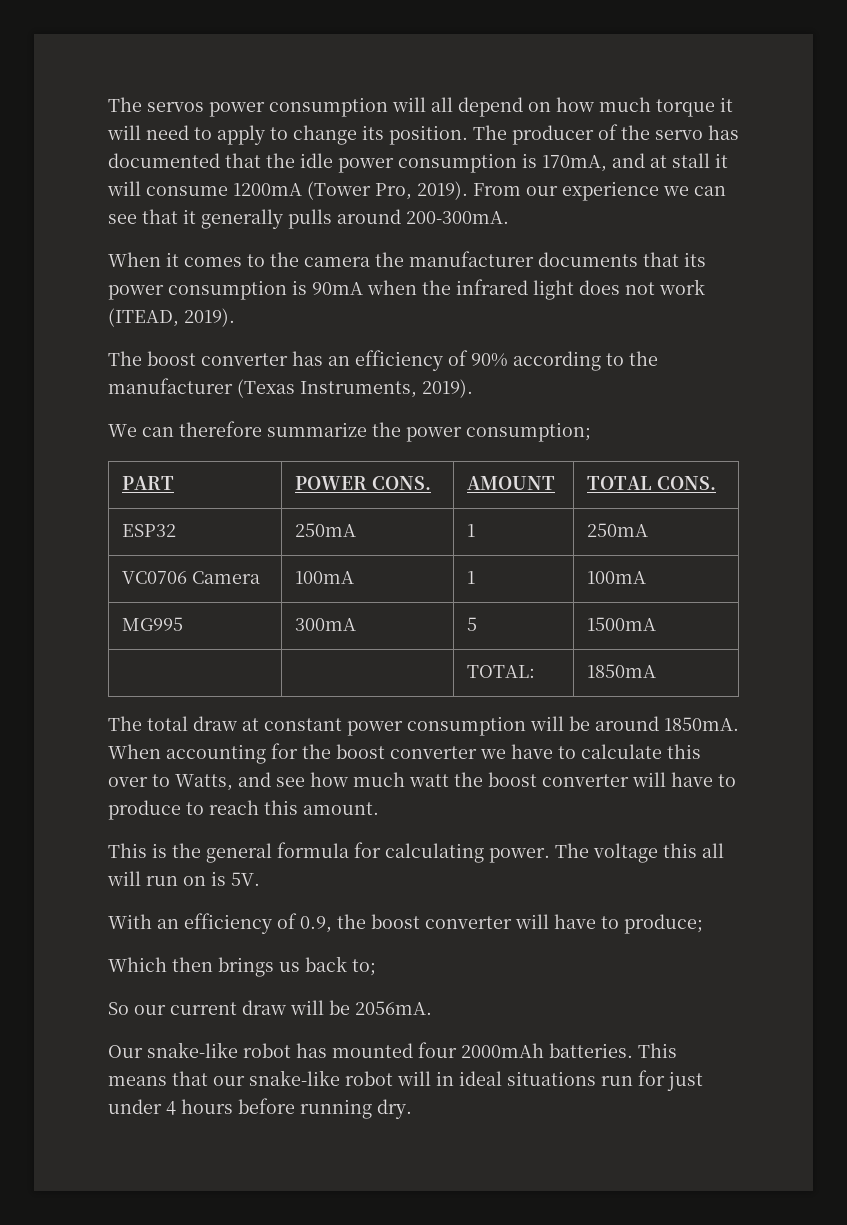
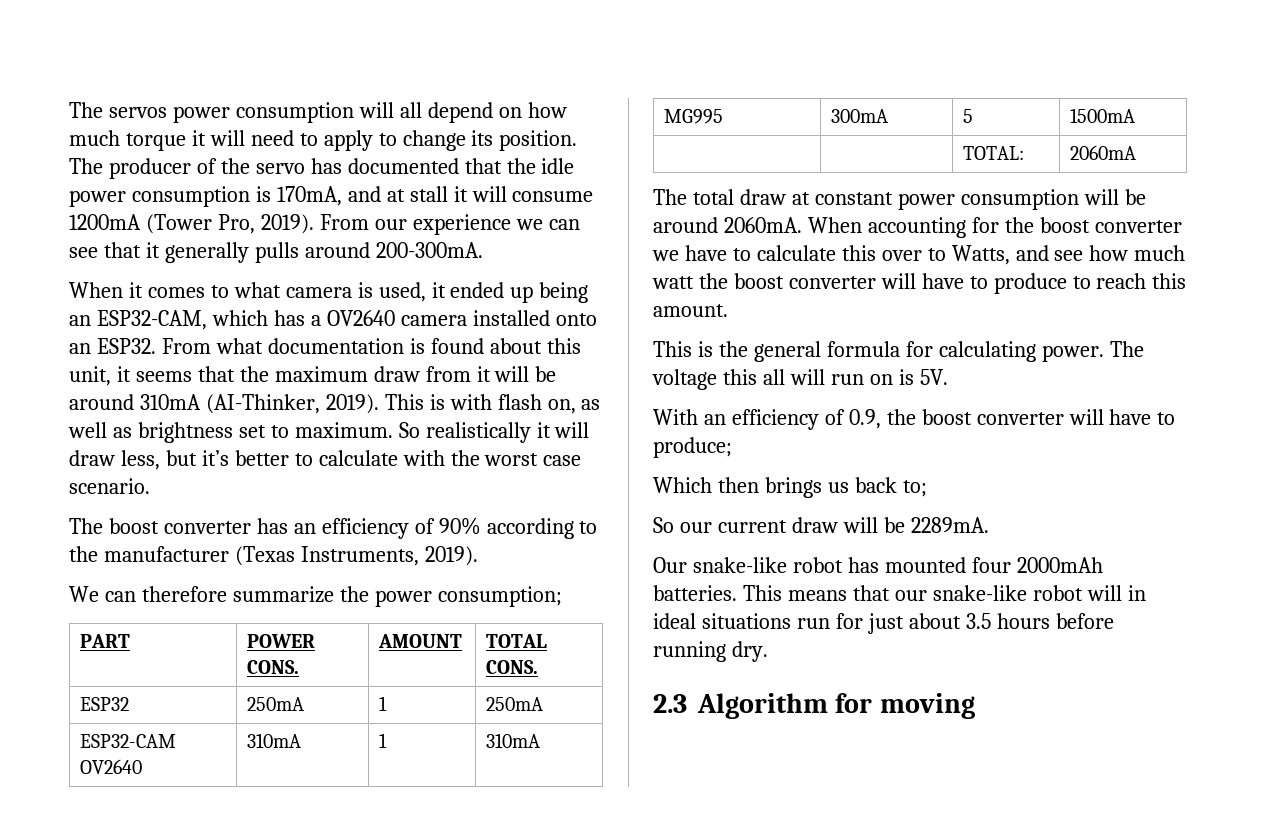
- When it comes to the camera the manufacturer documents that its power consumption is 90mA when the infrared light does not work (ITEAD, 2019).
+ When it comes to what camera is used, it ended up being an ESP32-CAM, which has a OV2640 camera installed onto an ESP32. From what documentation is found about this unit, it seems that the maximum draw from it will be around 310mA (AI-Thinker, 2019). This is with flash on, as well as brightness set to maximum. So realistically it will draw less, but it’s better to calculate with the worst case scenario.
- VC0706 Camera | 100mA | 1 | 100mA
+ ESP32-CAM OV2640 | 310mA | 1 | 310mA
- | | TOTAL: | 1850mA
+ | | TOTAL: | 2060mA
- The total draw at constant power consumption will be around 1850mA.
+ The total draw at constant power consumption will be around 2060mA.
- So our current draw will be 2056mA.
+ So our current draw will be 2289mA.
- This means that our snake-like robot will in ideal situations run for just under 4 hours before running dry.
+ This means that our snake-like robot will in ideal situations run for just about 3.5 hours before running dry.
+ 2.3 Algorithm for moving

